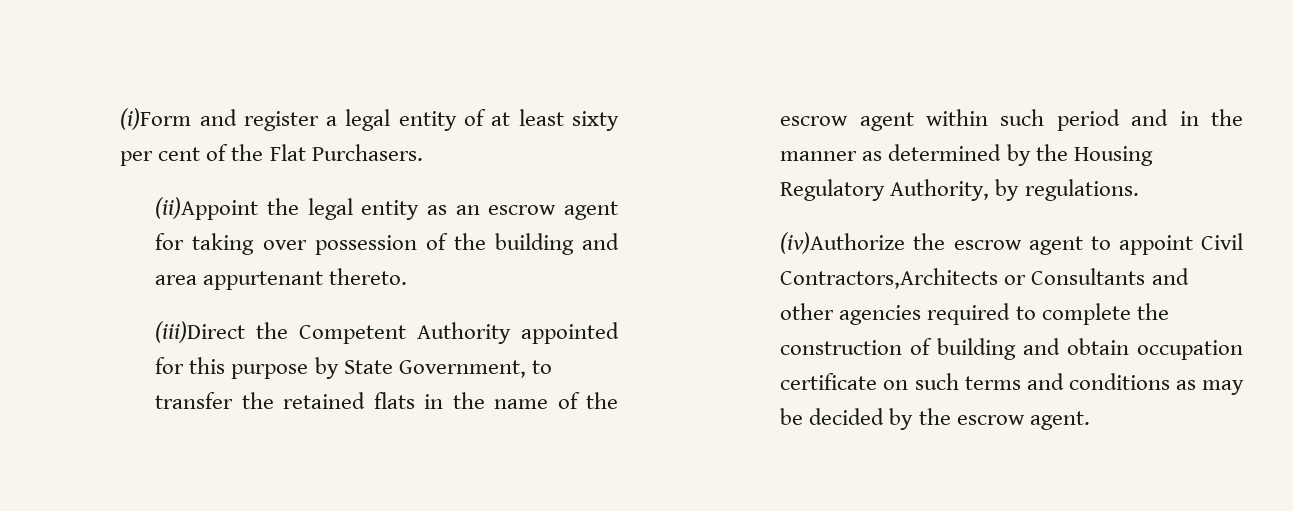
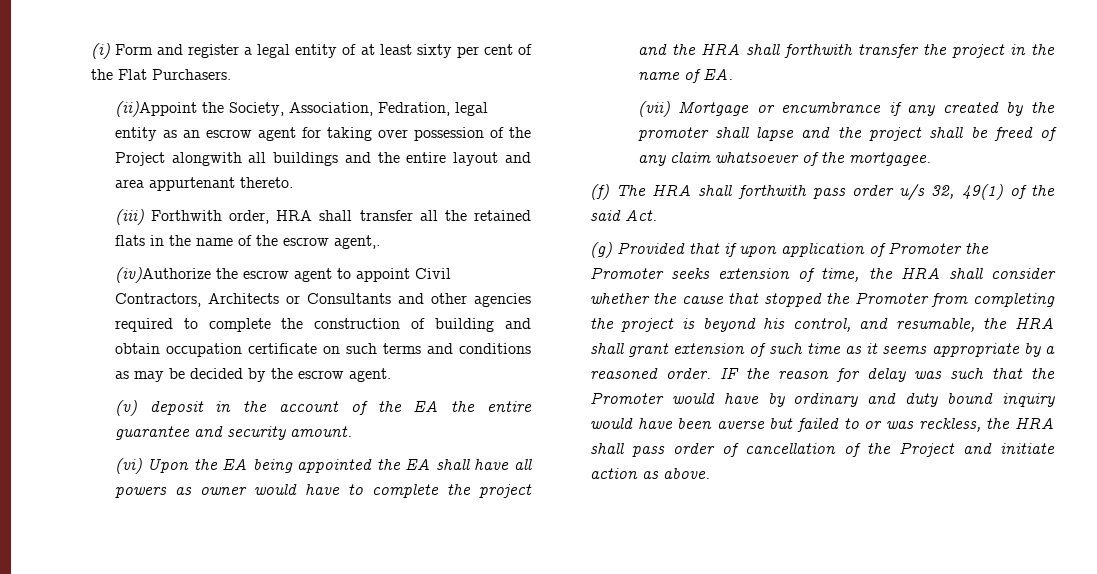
- (i)Form and register a legal entity of at least sixty per cent of the Flat Purchasers.
+ (i) Form and register a legal entity of at least sixty per cent of the Flat Purchasers.
- (ii)Appoint the legal entity as an escrow agent for taking over possession of the building and area appurtenant thereto.
- (iii)Direct the Competent Authority appointed for this purpose by State Government, to transfer the retained flats in the name of the escrow agent within such period and in the manner as determined by the Housing Regulatory Authority, by regulations.
+ (ii)Appoint the Society, Association, Fedration, legal entity as an escrow agent for taking over possession of the Project alongwith all buildings and the entire layout and area appurtenant thereto.
+ (iii) Forthwith order, HRA shall transfer all the retained flats in the name of the escrow agent,.
- (iv)Authorize the escrow agent to appoint Civil Contractors,Architects or Consultants and other agencies required to complete the construction of building and obtain occupation certificate on such terms and conditions as may be decided by the escrow agent.
+ (iv)Authorize the escrow agent to appoint Civil Contractors, Architects or Consultants and other agencies required to complete the construction of building and obtain occupation certificate on such terms and conditions as may be decided by the escrow agent.
+ (v) deposit in the account of the EA the entire guarantee and security amount.
+ (vi) Upon the EA being appointed the EA shall have all powers as owner would have to complete the project and the HRA shall forthwith transfer the project in the name of EA.
+ (vii) Mortgage or encumbrance if any created by the promoter shall lapse and the project shall be freed of any claim whatsoever of the mortgagee.
+ (f) The HRA shall forthwith pass order u/s 32, 49(1) of the said Act.
+ (g) Provided that if upon application of Promoter the Promoter seeks extension of time, the HRA shall consider whether the cause that stopped the Promoter from completing the project is beyond his control, and resumable, the HRA shall grant extension of such time as it seems appropriate by a reasoned order. IF the reason for delay was such that the Promoter would have by ordinary and duty bound inquiry would have been averse but failed to or was reckless, the HRA shall pass order of cancellation of the Project and initiate action as above.

